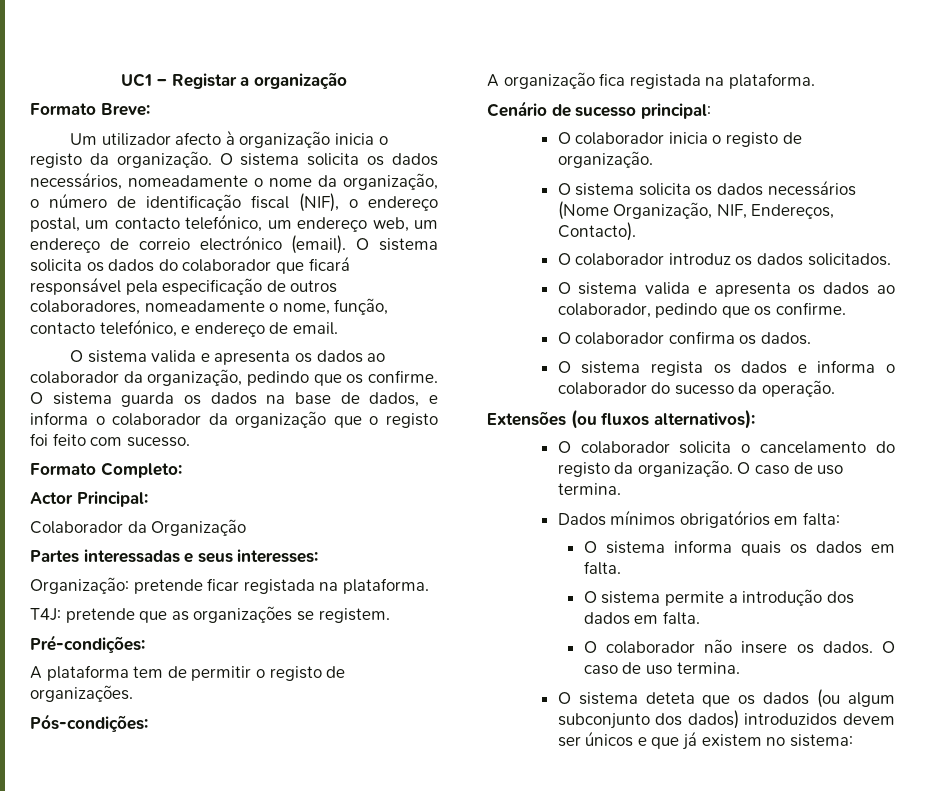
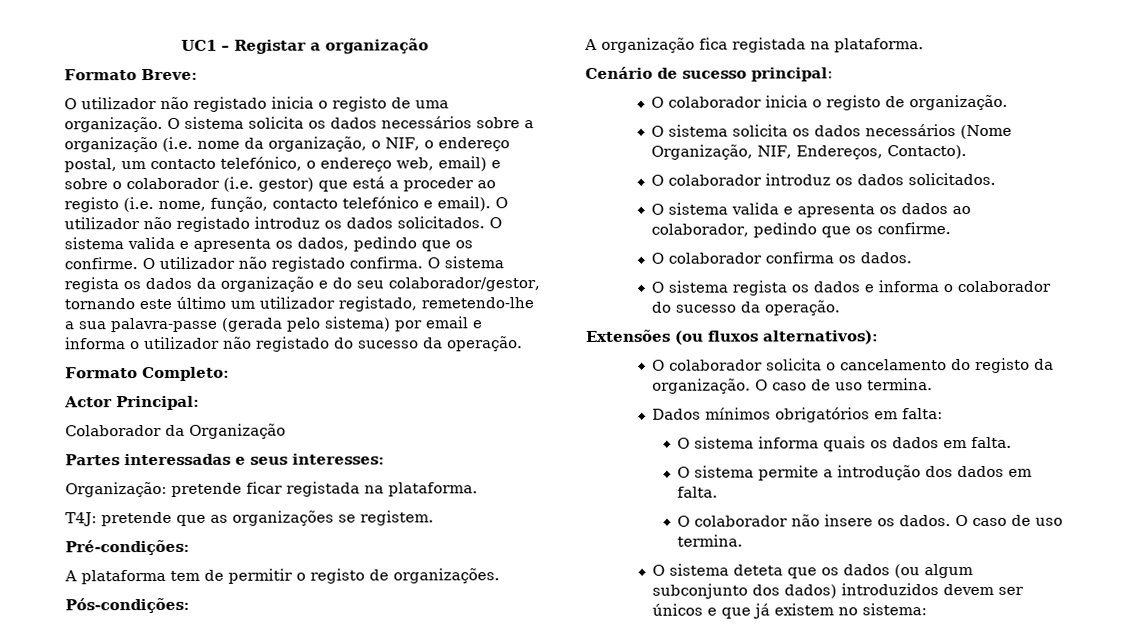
- Um utilizador afecto à organização inicia o registo da organização.
+ O utilizador não registado inicia o registo de uma organização.
- O sistema solicita os dados necessários, nomeadamente o nome da organização, o número de identificação fiscal (NIF), o endereço postal, um contacto telefónico, um endereço web, um endereço de correio electrónico (email). O sistema solicita os dados do colaborador que ficará responsável pela especificação de outros colaboradores, nomeadamente o nome, função, contacto telefónico, e endereço de email.
- O sistema valida e apresenta os dados ao colaborador da organização, pedindo que os confirme.
+ O sistema solicita os dados necessários sobre a organização (i.e. nome da organização, o NIF, o endereço postal, um contacto telefónico, o endereço web, email) e sobre o colaborador (i.e. gestor) que está a proceder ao registo (i.e. nome, função, contacto telefónico e email). O utilizador não registado introduz os dados solicitados. O sistema valida e apresenta os dados, pedindo que os confirme.
- O sistema guarda os dados na base de dados, e informa o colaborador da organização que o registo foi feito com sucesso.
+ O utilizador não registado confirma. O sistema regista os dados da organização e do seu colaborador/gestor, tornando este último um utilizador registado, remetendo-lhe a sua palavra-passe (gerada pelo sistema) por email e informa o utilizador não registado do sucesso da operação.

